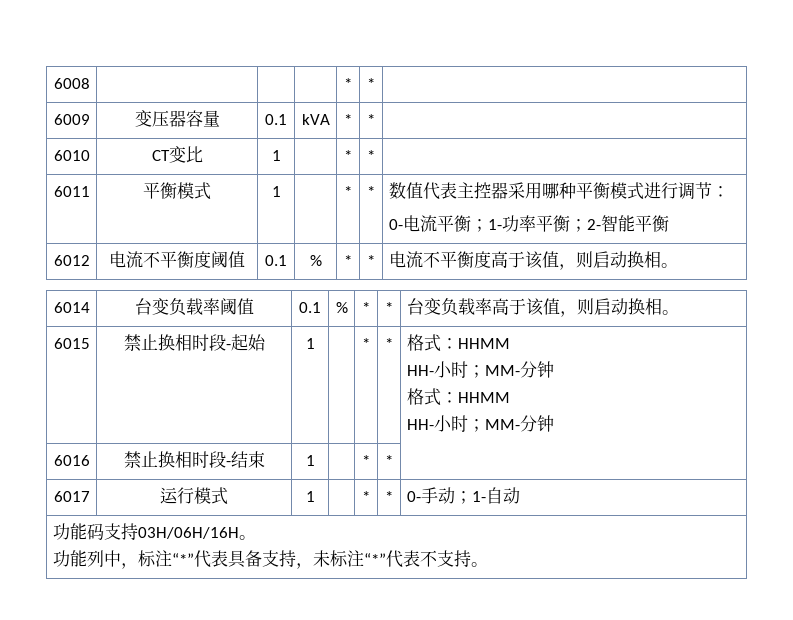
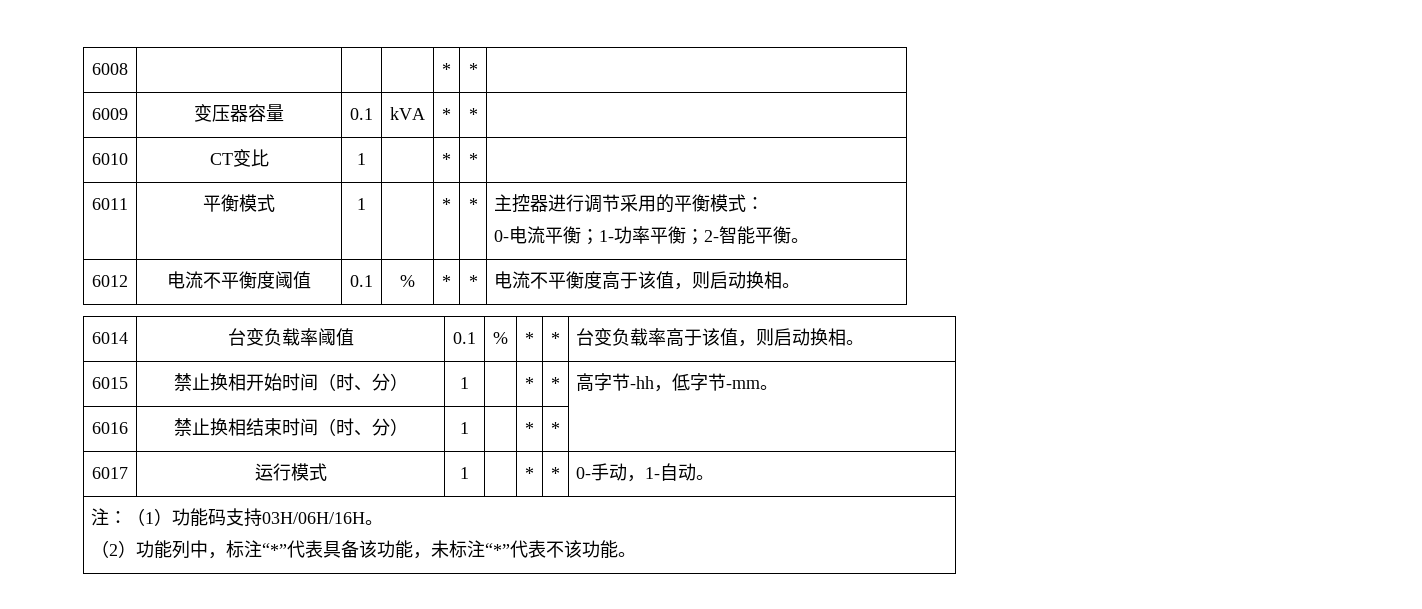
- 6011 | 平衡模式 | 1 | | * | * | 数值代表主控器采用哪种平衡模式进行调节：
- 0-电流平衡；1-功率平衡；2-智能平衡
+ 6011 | 平衡模式 | 1 | | * | * | 主控器进行调节采用的平衡模式：
+ 0-电流平衡；1-功率平衡；2-智能平衡。
- 6015 | 禁止换相时段-起始 | 1 | | * | * | 格式：HHMM
- HH-小时；MM-分钟
- 格式：HHMM
- HH-小时；MM-分钟
+ 6015 | 禁止换相开始时间（时、分） | 1 | | * | * | 高字节-hh，低字节-mm。
- 6016 | 禁止换相时段-结束 | 1 | | * | * |
+ 6016 | 禁止换相结束时间（时、分） | 1 | | * | * |
- 6017 | 运行模式 | 1 | | * | * | 0-手动；1-自动
- 功能码支持03H/06H/16H。
- 功能列中，标注“*”代表具备支持，未标注“*”代表不支持。
+ 6017 | 运行模式 | 1 | | * | * | 0-手动，1-自动。
+ 注：（1）功能码支持03H/06H/16H。
+ （2）功能列中，标注“*”代表具备该功能，未标注“*”代表不该功能。

